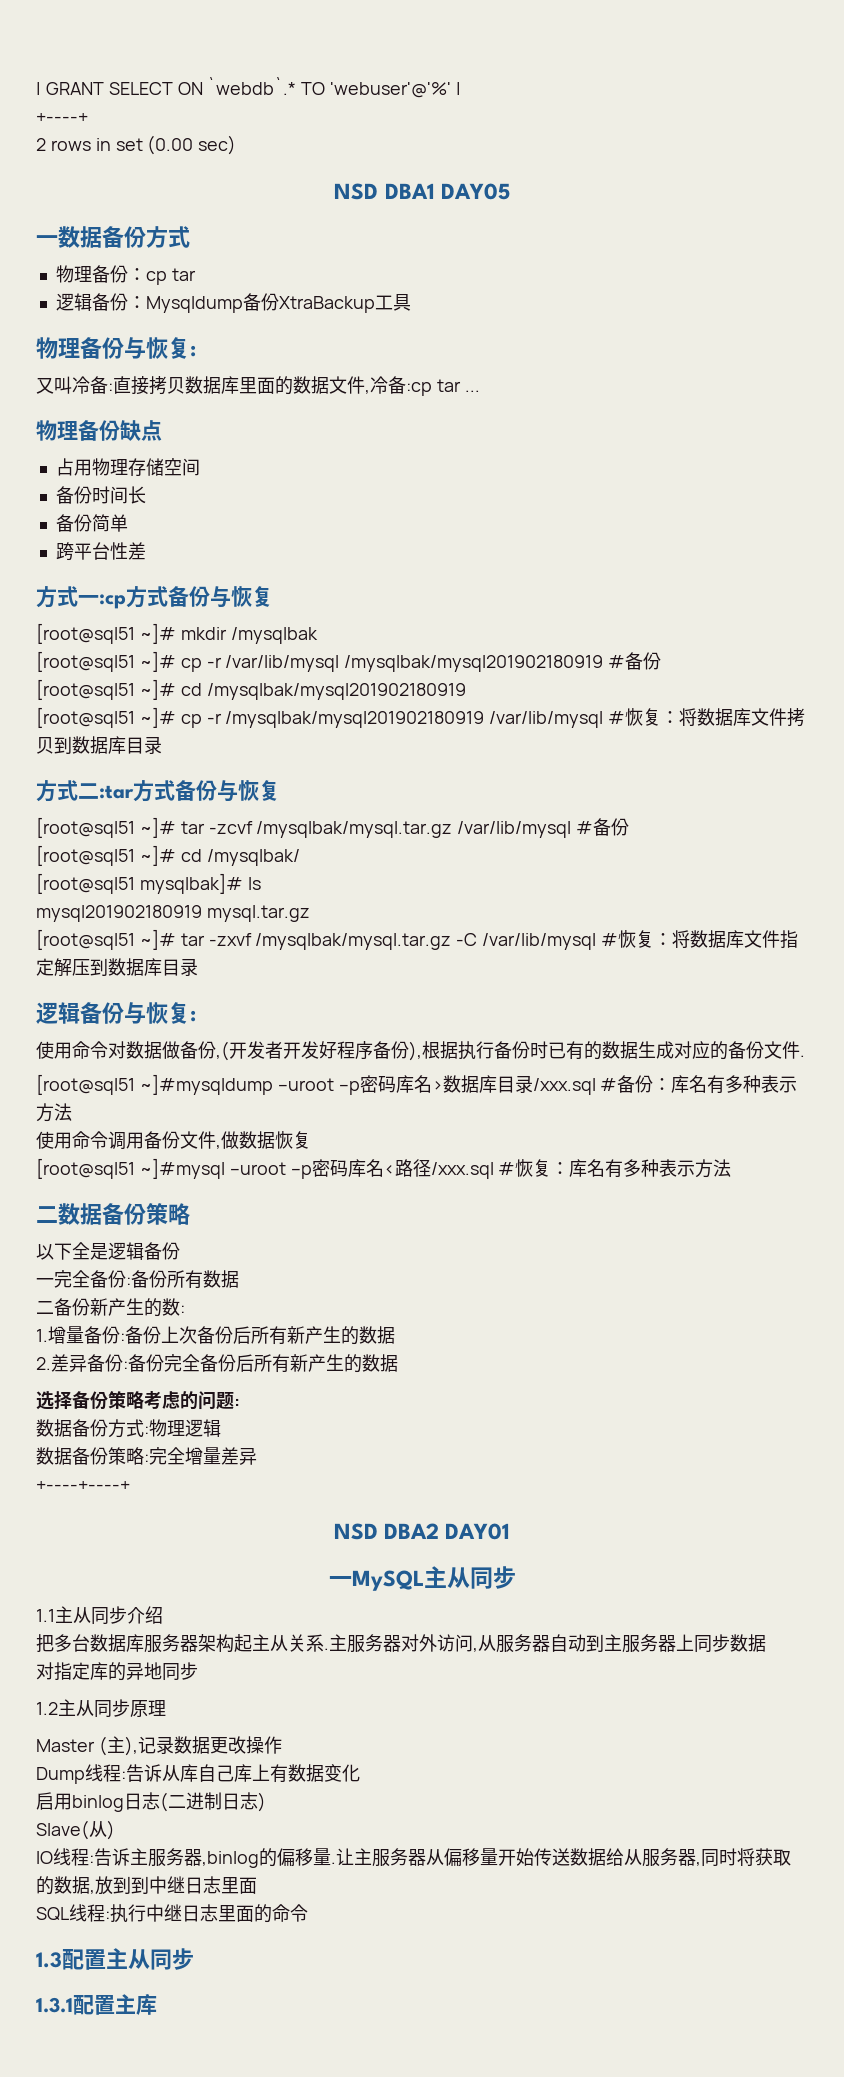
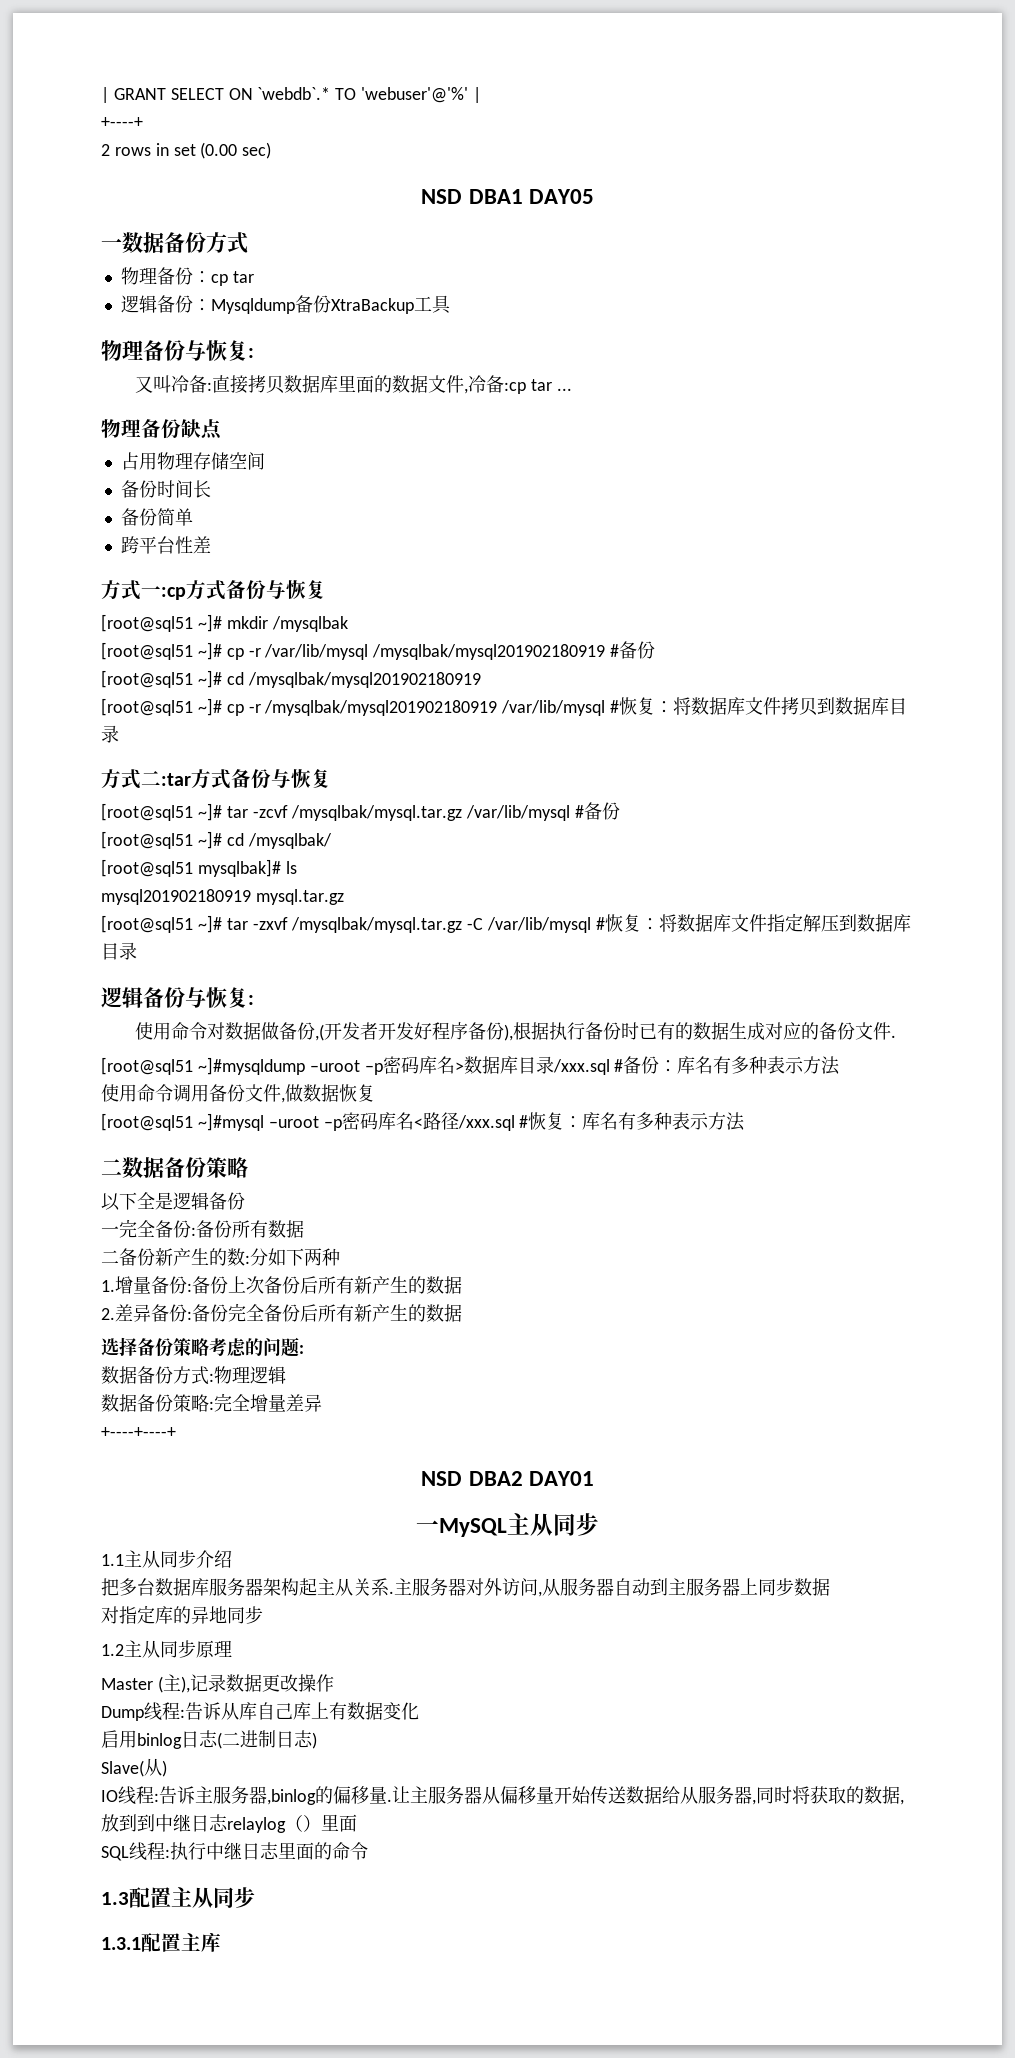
- 二备份新产生的数:
+ 二备份新产生的数:分如下两种
- 让主服务器从偏移量开始传送数据给从服务器,同时将获取的数据,放到到中继日志里面
+ 让主服务器从偏移量开始传送数据给从服务器,同时将获取的数据,放到到中继日志relaylog（）里面

